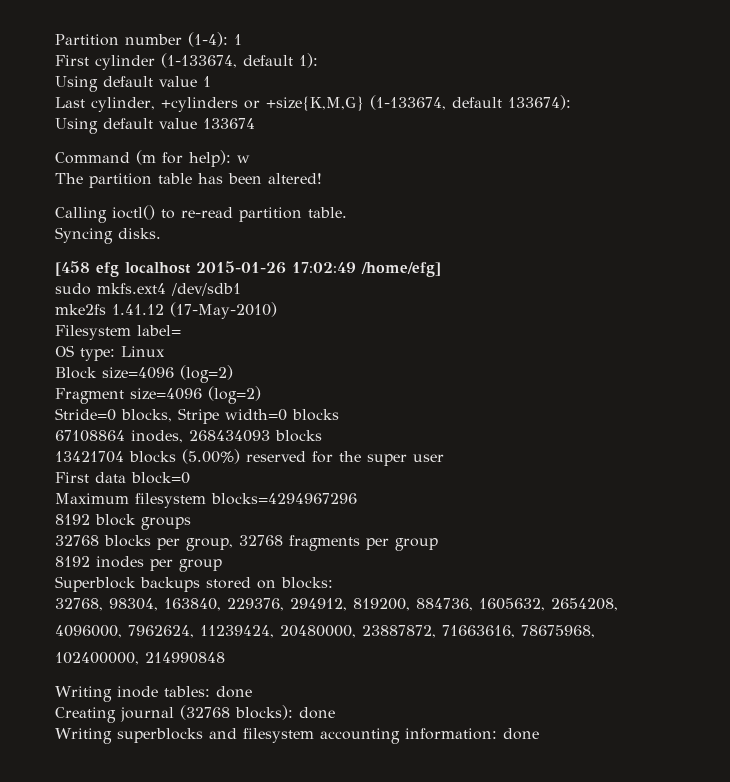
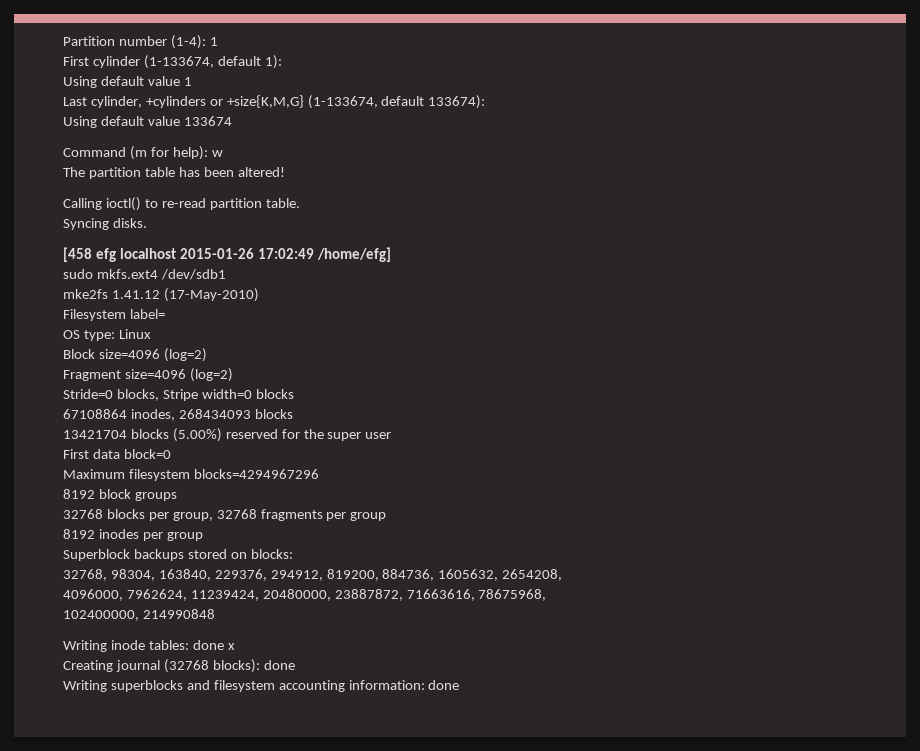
- Writing inode tables: done
+ Writing inode tables: done x

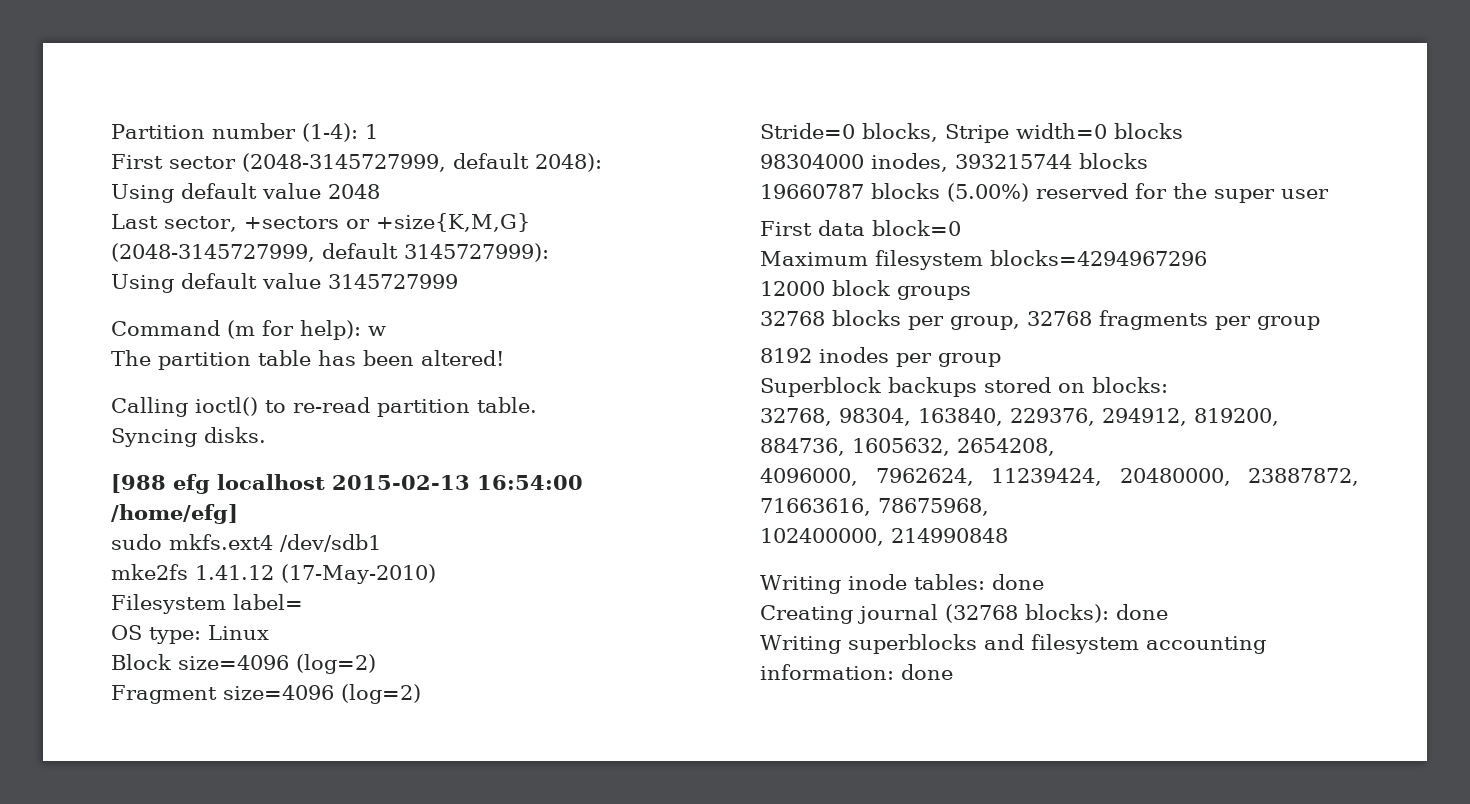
- First cylinder (1-133674, default 1):
- Using default value 1
+ First sector (2048-3145727999, default 2048):
+ Using default value 2048
- Last cylinder, +cylinders or +size{K,M,G} (1-133674, default 133674):
- Using default value 133674
+ Last sector, +sectors or +size{K,M,G} (2048-3145727999, default 3145727999):
+ Using default value 3145727999
- [458 efg localhost 2015-01-26 17:02:49 /home/efg]
+ [988 efg localhost 2015-02-13 16:54:00 /home/efg]
- 67108864 inodes, 268434093 blocks
- 13421704 blocks (5.00%) reserved for the super user
+ 98304000 inodes, 393215744 blocks
+ 19660787 blocks (5.00%) reserved for the super user
- 8192 block groups
+ 12000 block groups
- Writing inode tables: done x
+ Writing inode tables: done

